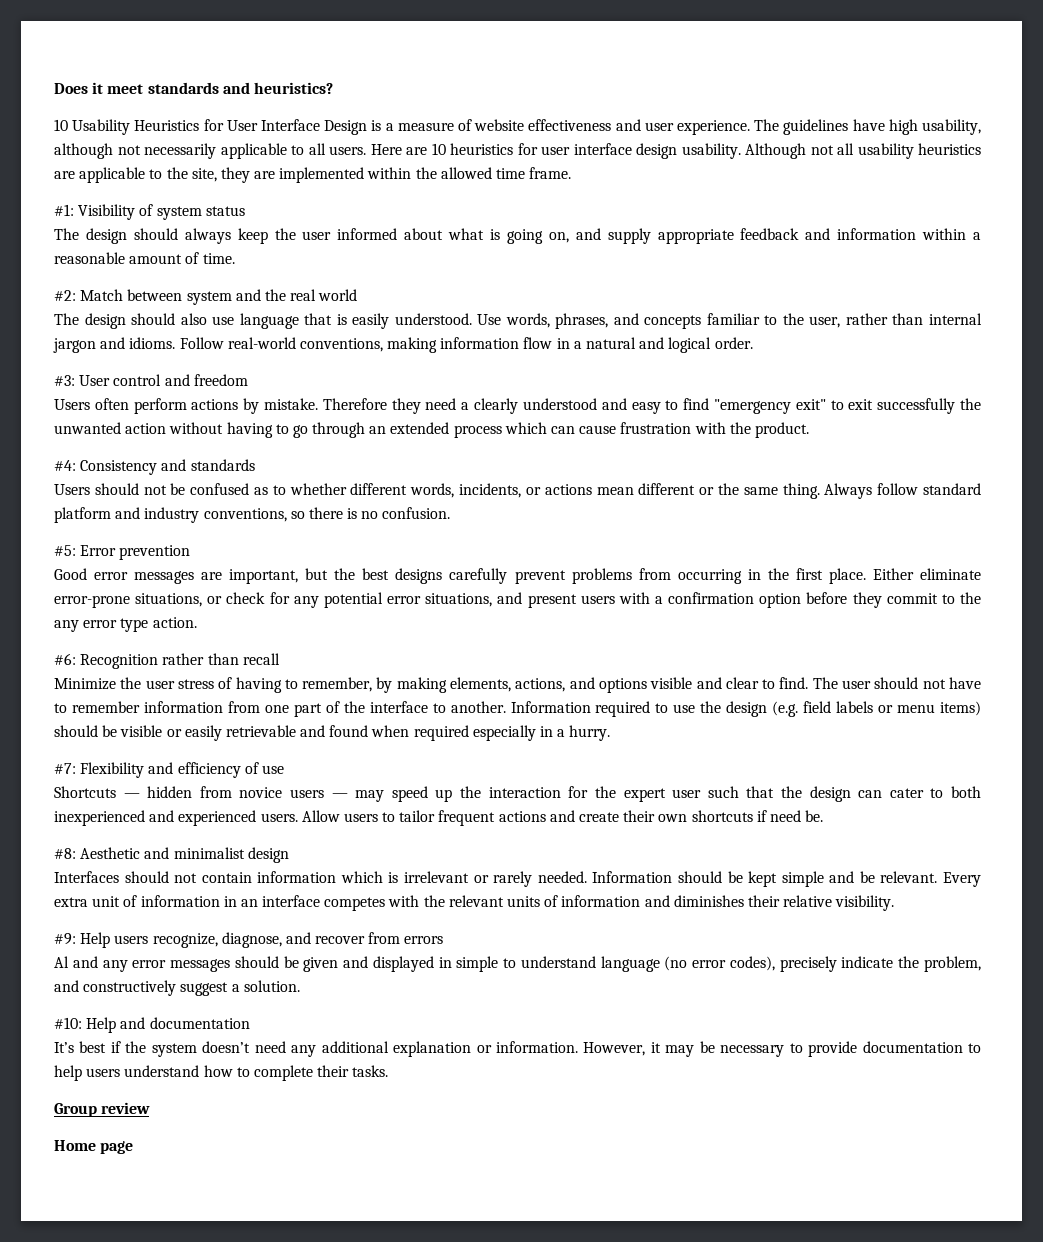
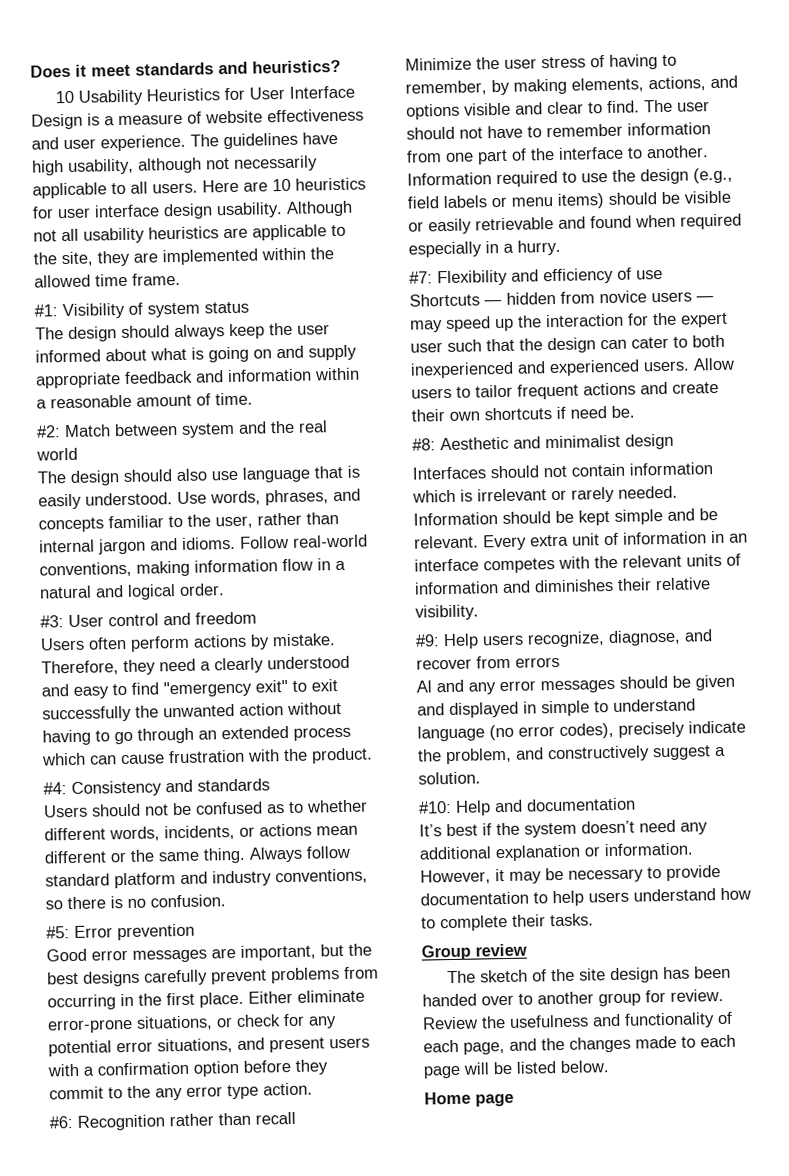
- The design should always keep the user informed about what is going on, and supply appropriate feedback and information within a reasonable amount of time.
+ The design should always keep the user informed about what is going on and supply appropriate feedback and information within a reasonable amount of time.
- Therefore they need a clearly understood and easy to find "emergency exit" to exit successfully the unwanted action without having to go through an extended process which can cause frustration with the product.
+ Therefore, they need a clearly understood and easy to find "emergency exit" to exit successfully the unwanted action without having to go through an extended process which can cause frustration with the product.
- Information required to use the design (e.g. field labels or menu items) should be visible or easily retrievable and found when required especially in a hurry.
+ Information required to use the design (e.g., field labels or menu items) should be visible or easily retrievable and found when required especially in a hurry.
+ The sketch of the site design has been handed over to another group for review. Review the usefulness and functionality of each page, and the changes made to each page will be listed below.

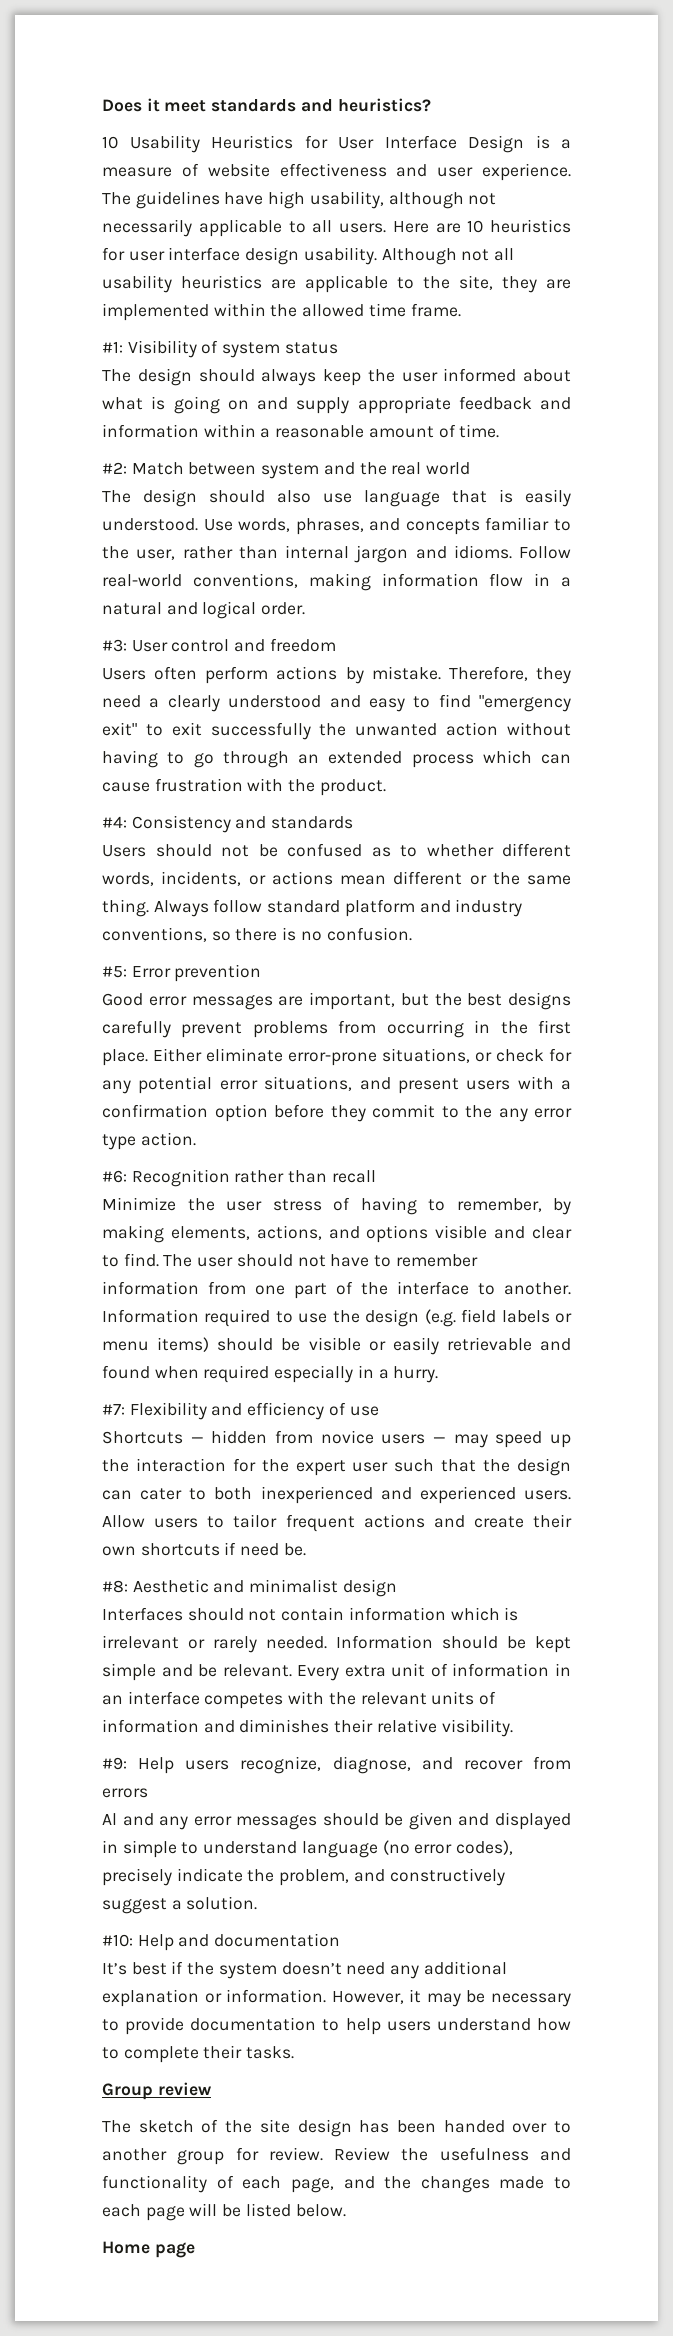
- Information required to use the design (e.g., field labels or menu items) should be visible or easily retrievable and found when required especially in a hurry.
+ Information required to use the design (e.g. field labels or menu items) should be visible or easily retrievable and found when required especially in a hurry.

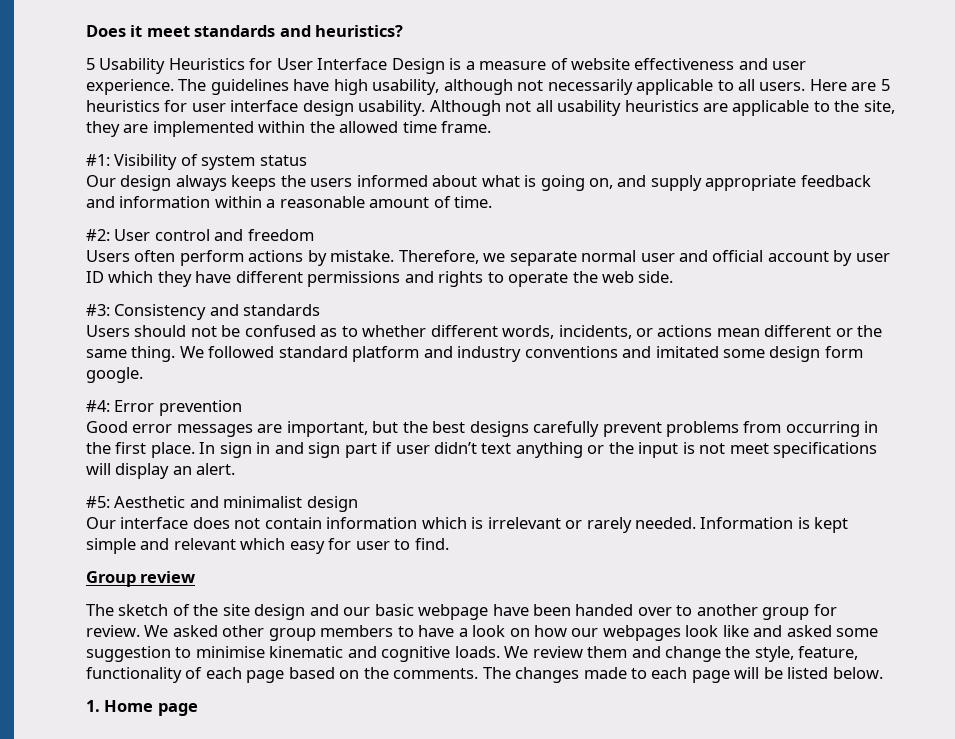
- 10 Usability Heuristics for User Interface Design is a measure of website effectiveness and user experience.
+ 5 Usability Heuristics for User Interface Design is a measure of website effectiveness and user experience.
- Here are 10 heuristics for user interface design usability.
+ Here are 5 heuristics for user interface design usability.
- The design should always keep the user informed about what is going on and supply appropriate feedback and information within a reasonable amount of time.
+ Our design always keeps the users informed about what is going on, and supply appropriate feedback and information within a reasonable amount of time.
- #2: Match between system and the real world
- The design should also use language that is easily understood. Use words, phrases, and concepts familiar to the user, rather than internal jargon and idioms. Follow real-world conventions, making information flow in a natural and logical order.
- #3: User control and freedom
+ #2: User control and freedom
- Therefore, they need a clearly understood and easy to find "emergency exit" to exit successfully the unwanted action without having to go through an extended process which can cause frustration with the product.
- #4: Consistency and standards
+ Therefore, we separate normal user and official account by user ID which they have different permissions and rights to operate the web side.
+ #3: Consistency and standards
- Always follow standard platform and industry conventions, so there is no confusion.
- #5: Error prevention
+ We followed standard platform and industry conventions and imitated some design form google.
+ #4: Error prevention
- Either eliminate error-prone situations, or check for any potential error situations, and present users with a confirmation option before they commit to the any error type action.
- #6: Recognition rather than recall
- Minimize the user stress of having to remember, by making elements, actions, and options visible and clear to find. The user should not have to remember information from one part of the interface to another. Information required to use the design (e.g. field labels or menu items) should be visible or easily retrievable and found when required especially in a hurry.
- #7: Flexibility and efficiency of use
- Shortcuts — hidden from novice users — may speed up the interaction for the expert user such that the design can cater to both inexperienced and experienced users. Allow users to tailor frequent actions and create their own shortcuts if need be.
- #8: Aesthetic and minimalist design
+ In sign in and sign part if user didn’t text anything or the input is not meet specifications will display an alert.
+ #5: Aesthetic and minimalist design
- Interfaces should not contain information which is irrelevant or rarely needed.
+ Our interface does not contain information which is irrelevant or rarely needed.
- Information should be kept simple and be relevant. Every extra unit of information in an interface competes with the relevant units of information and diminishes their relative visibility.
- #9: Help users recognize, diagnose, and recover from errors
- Al and any error messages should be given and displayed in simple to understand language (no error codes), precisely indicate the problem, and constructively suggest a solution.
- #10: Help and documentation
- It’s best if the system doesn’t need any additional explanation or information. However, it may be necessary to provide documentation to help users understand how to complete their tasks.
+ Information is kept simple and relevant which easy for user to find.
- The sketch of the site design has been handed over to another group for review.
+ The sketch of the site design and our basic webpage have been handed over to another group for review.
- Review the usefulness and functionality of each page, and the changes made to each page will be listed below.
+ We asked other group members to have a look on how our webpages look like and asked some suggestion to minimise kinematic and cognitive loads. We review them and change the style, feature, functionality of each page based on the comments. The changes made to each page will be listed below.
- Home page
+ 1. Home page

